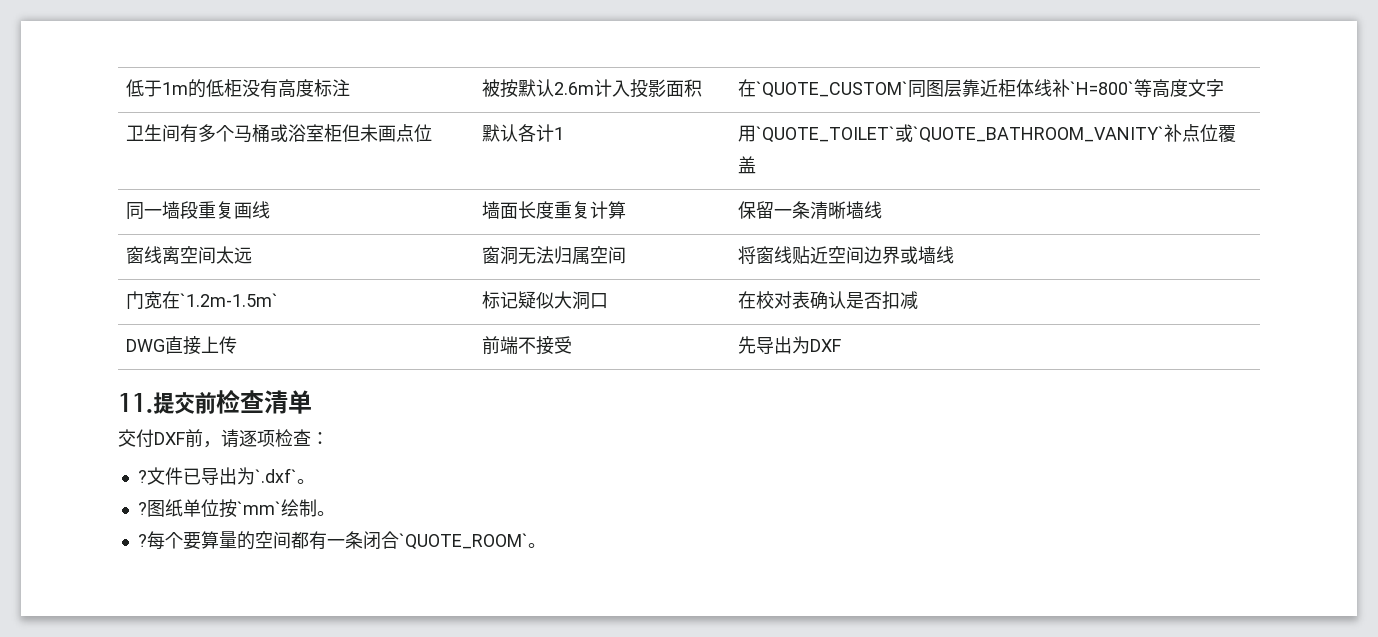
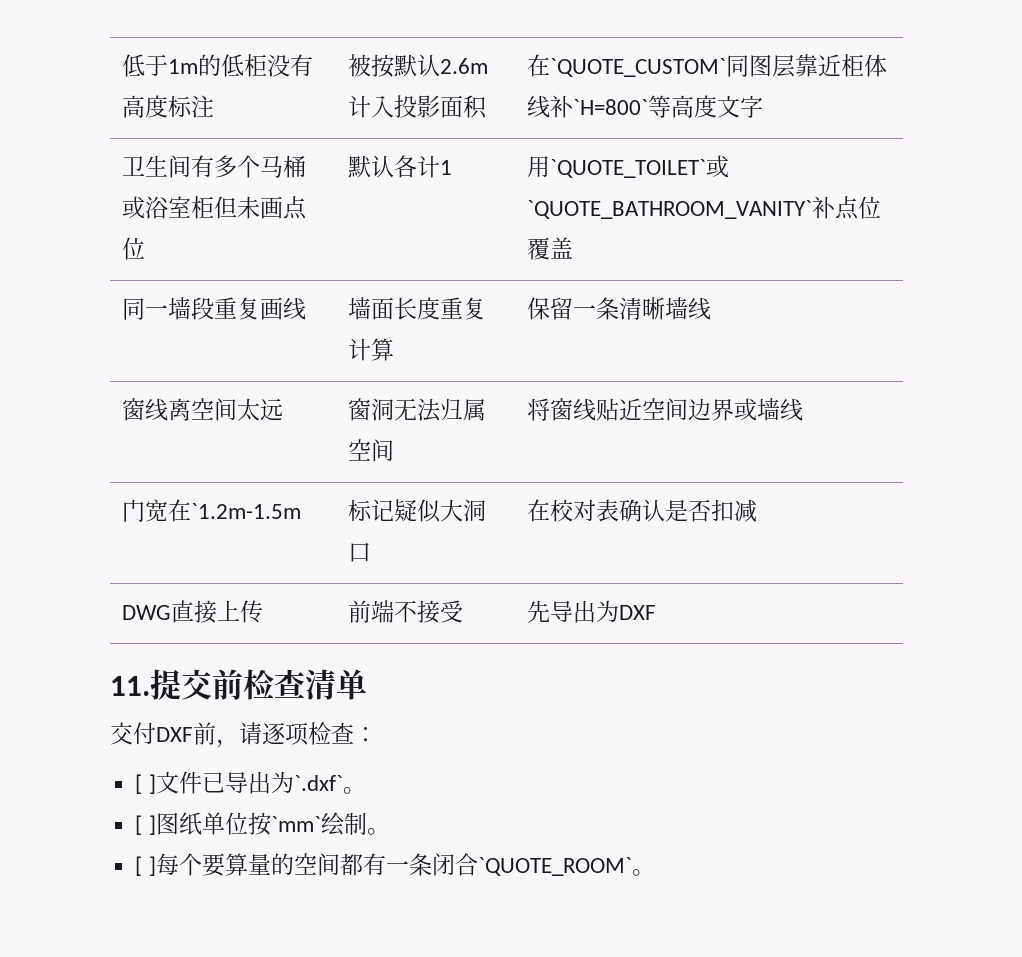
- 门宽在`1.2m-1.5m` | 标记疑似大洞口 | 在校对表确认是否扣减
+ 门宽在`1.2m-1.5m | 标记疑似大洞口 | 在校对表确认是否扣减
- ?文件已导出为`.dxf`。
+ [ ]文件已导出为`.dxf`。
- ?图纸单位按`mm`绘制。
+ [ ]图纸单位按`mm`绘制。
- ?每个要算量的空间都有一条闭合`QUOTE_ROOM`。
+ [ ]每个要算量的空间都有一条闭合`QUOTE_ROOM`。

